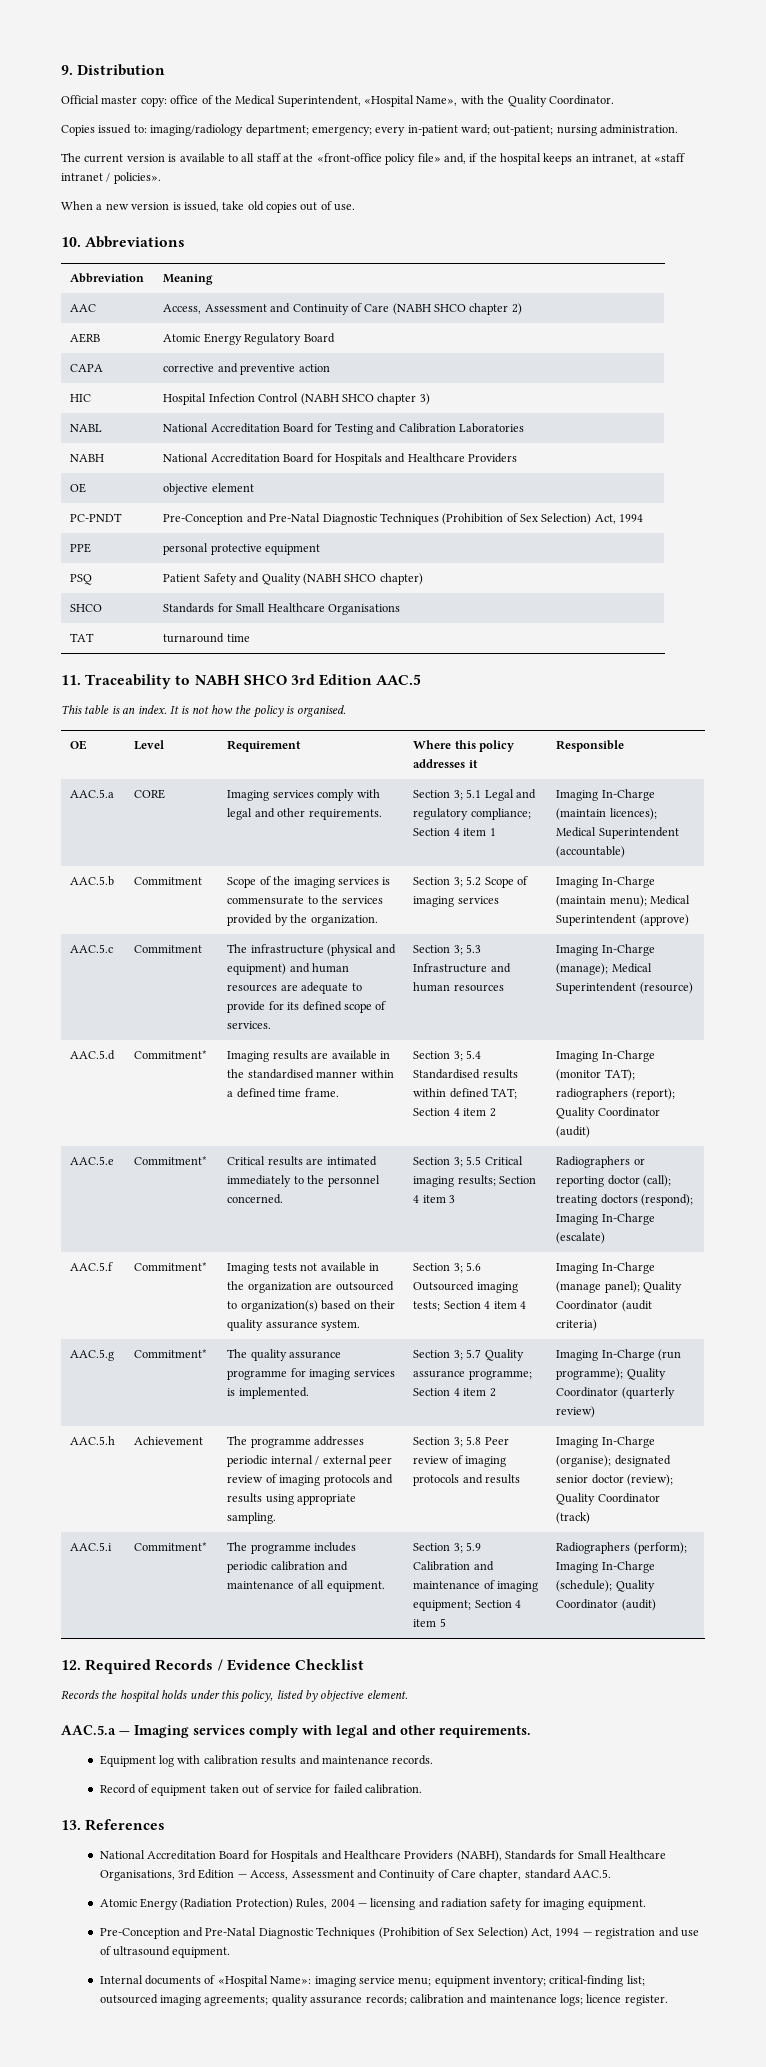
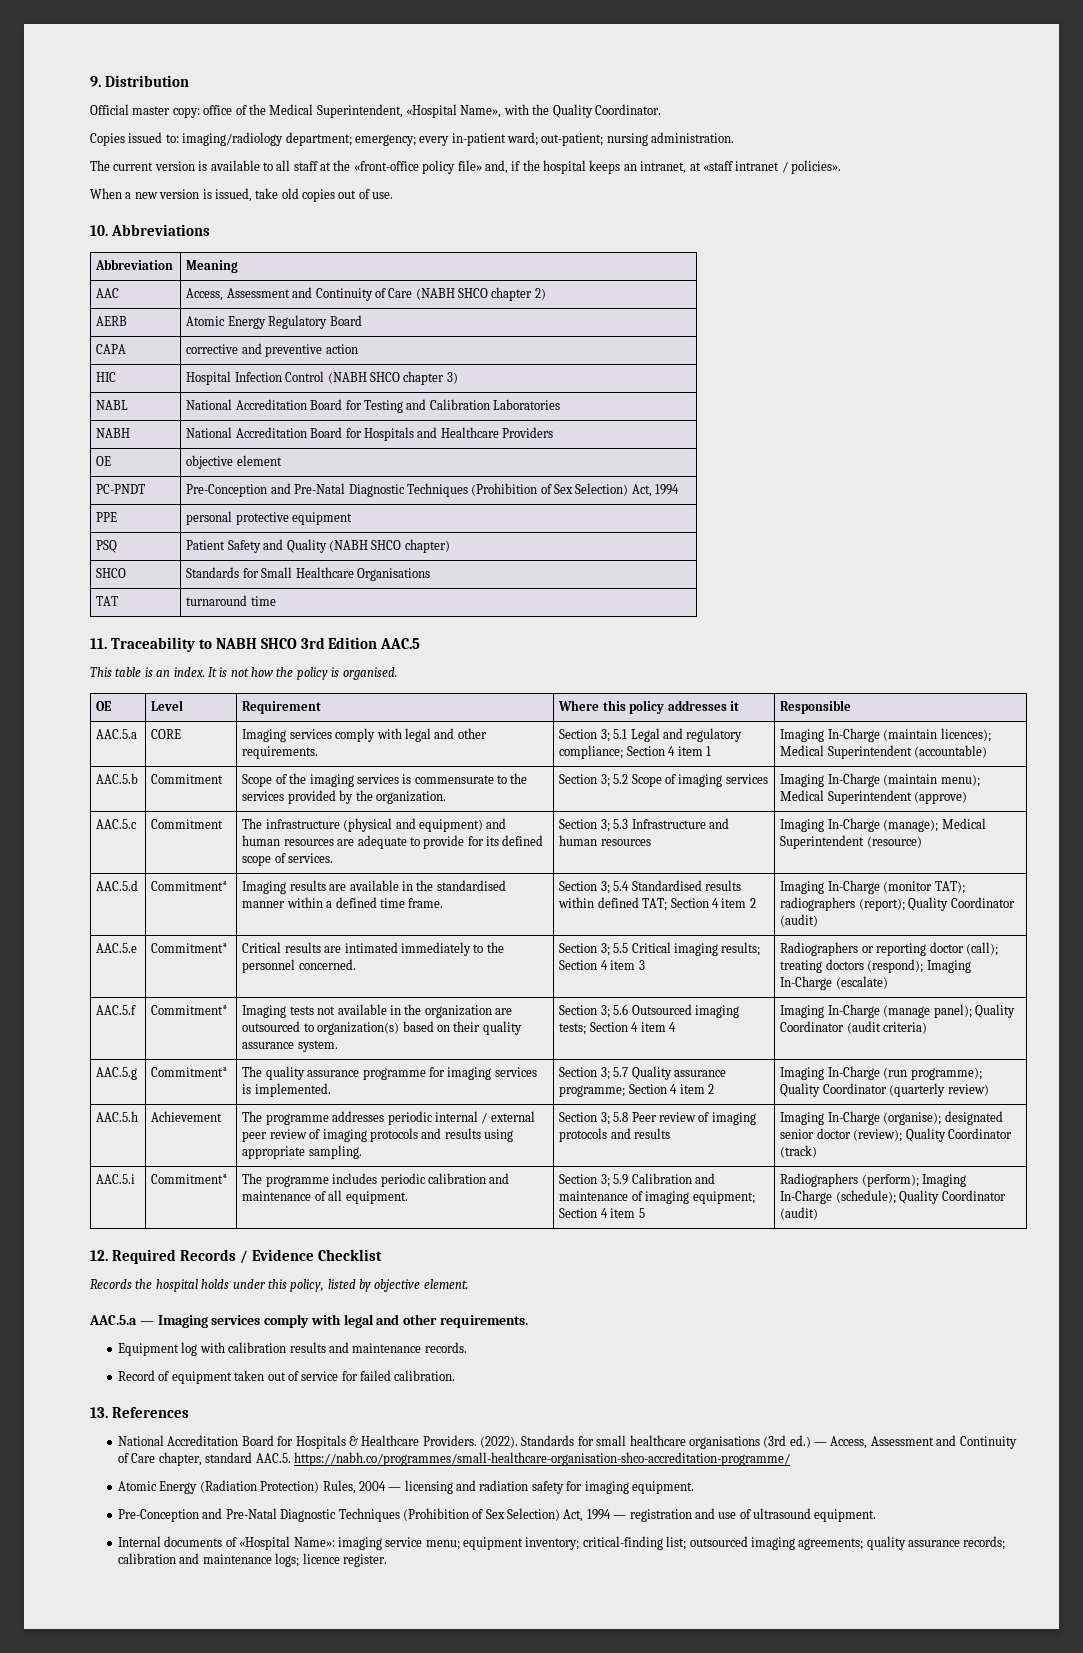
- National Accreditation Board for Hospitals and Healthcare Providers (NABH), Standards for Small Healthcare Organisations, 3rd Edition — Access, Assessment and Continuity of Care chapter, standard AAC.5.
+ National Accreditation Board for Hospitals & Healthcare Providers. (2022). Standards for small healthcare organisations (3rd ed.) — Access, Assessment and Continuity of Care chapter, standard AAC.5. https://nabh.co/programmes/small-healthcare-organisation-shco-accreditation-programme/

